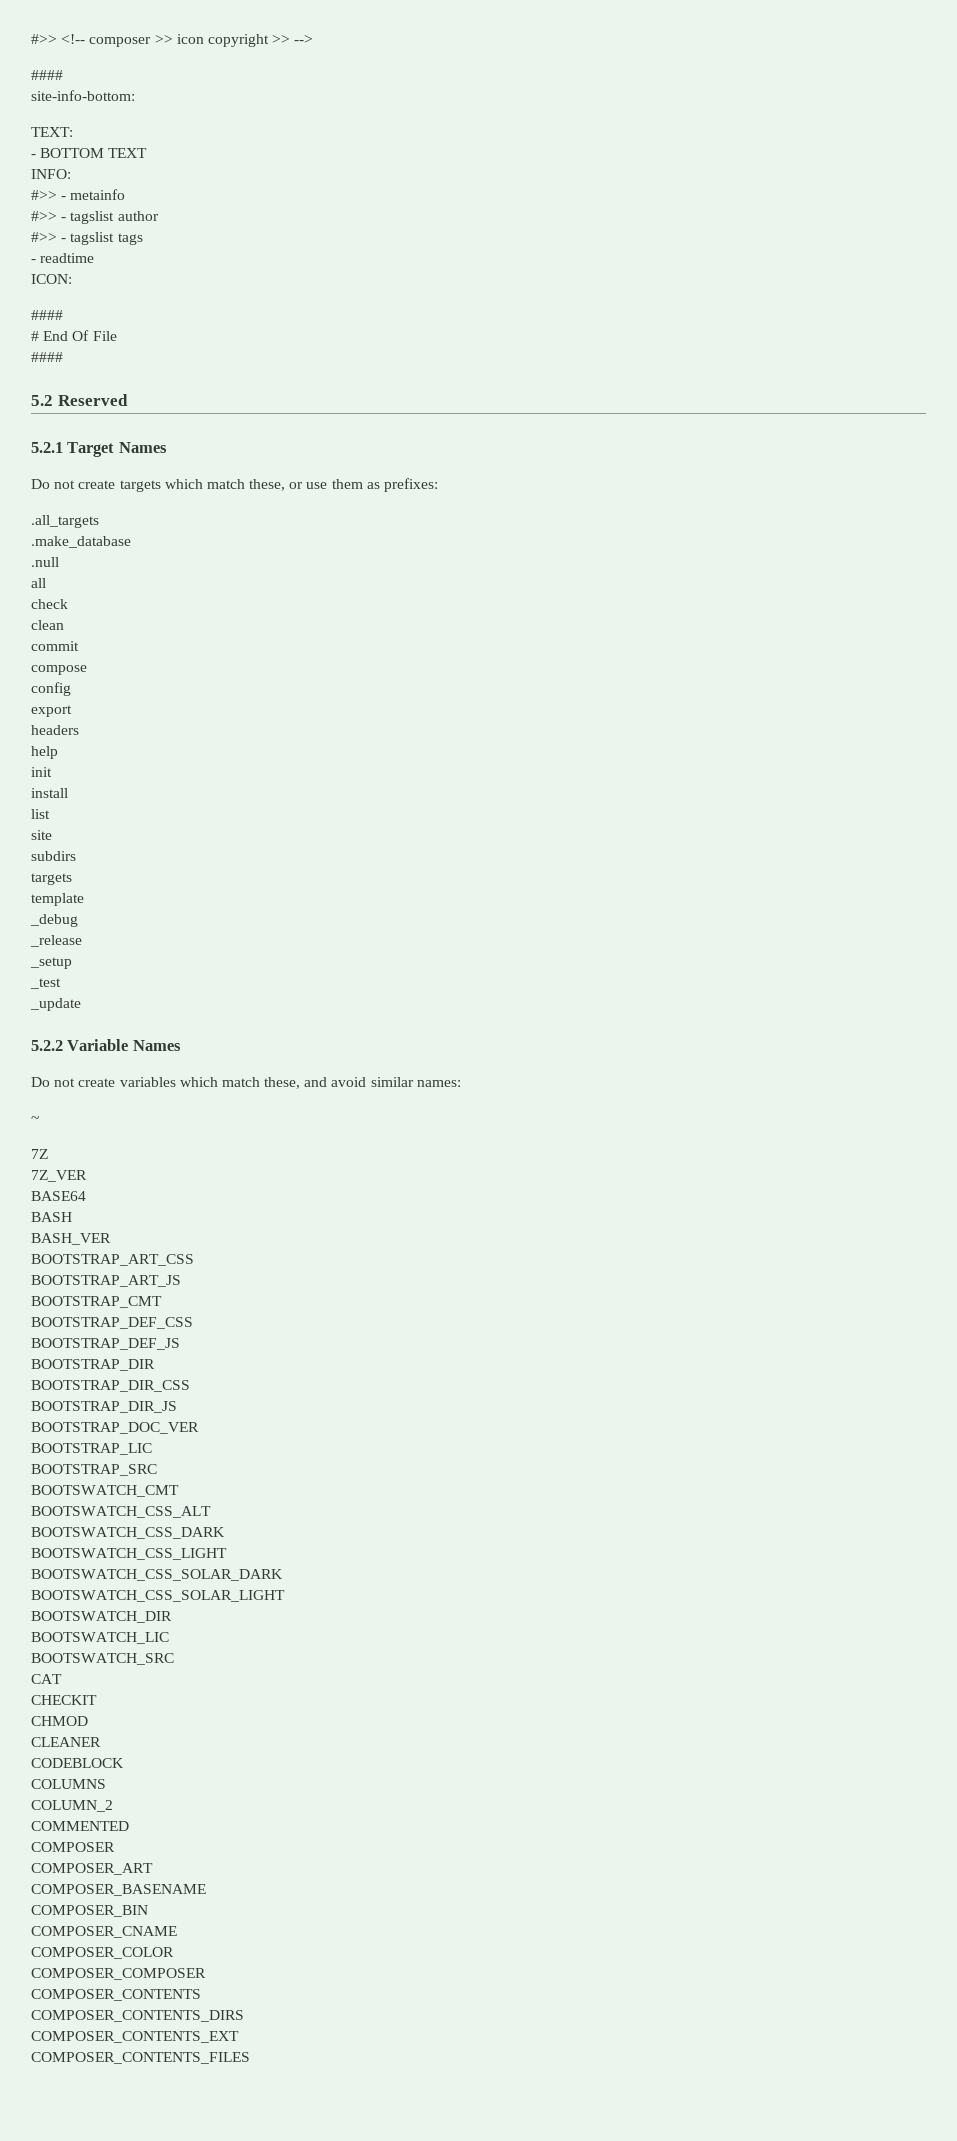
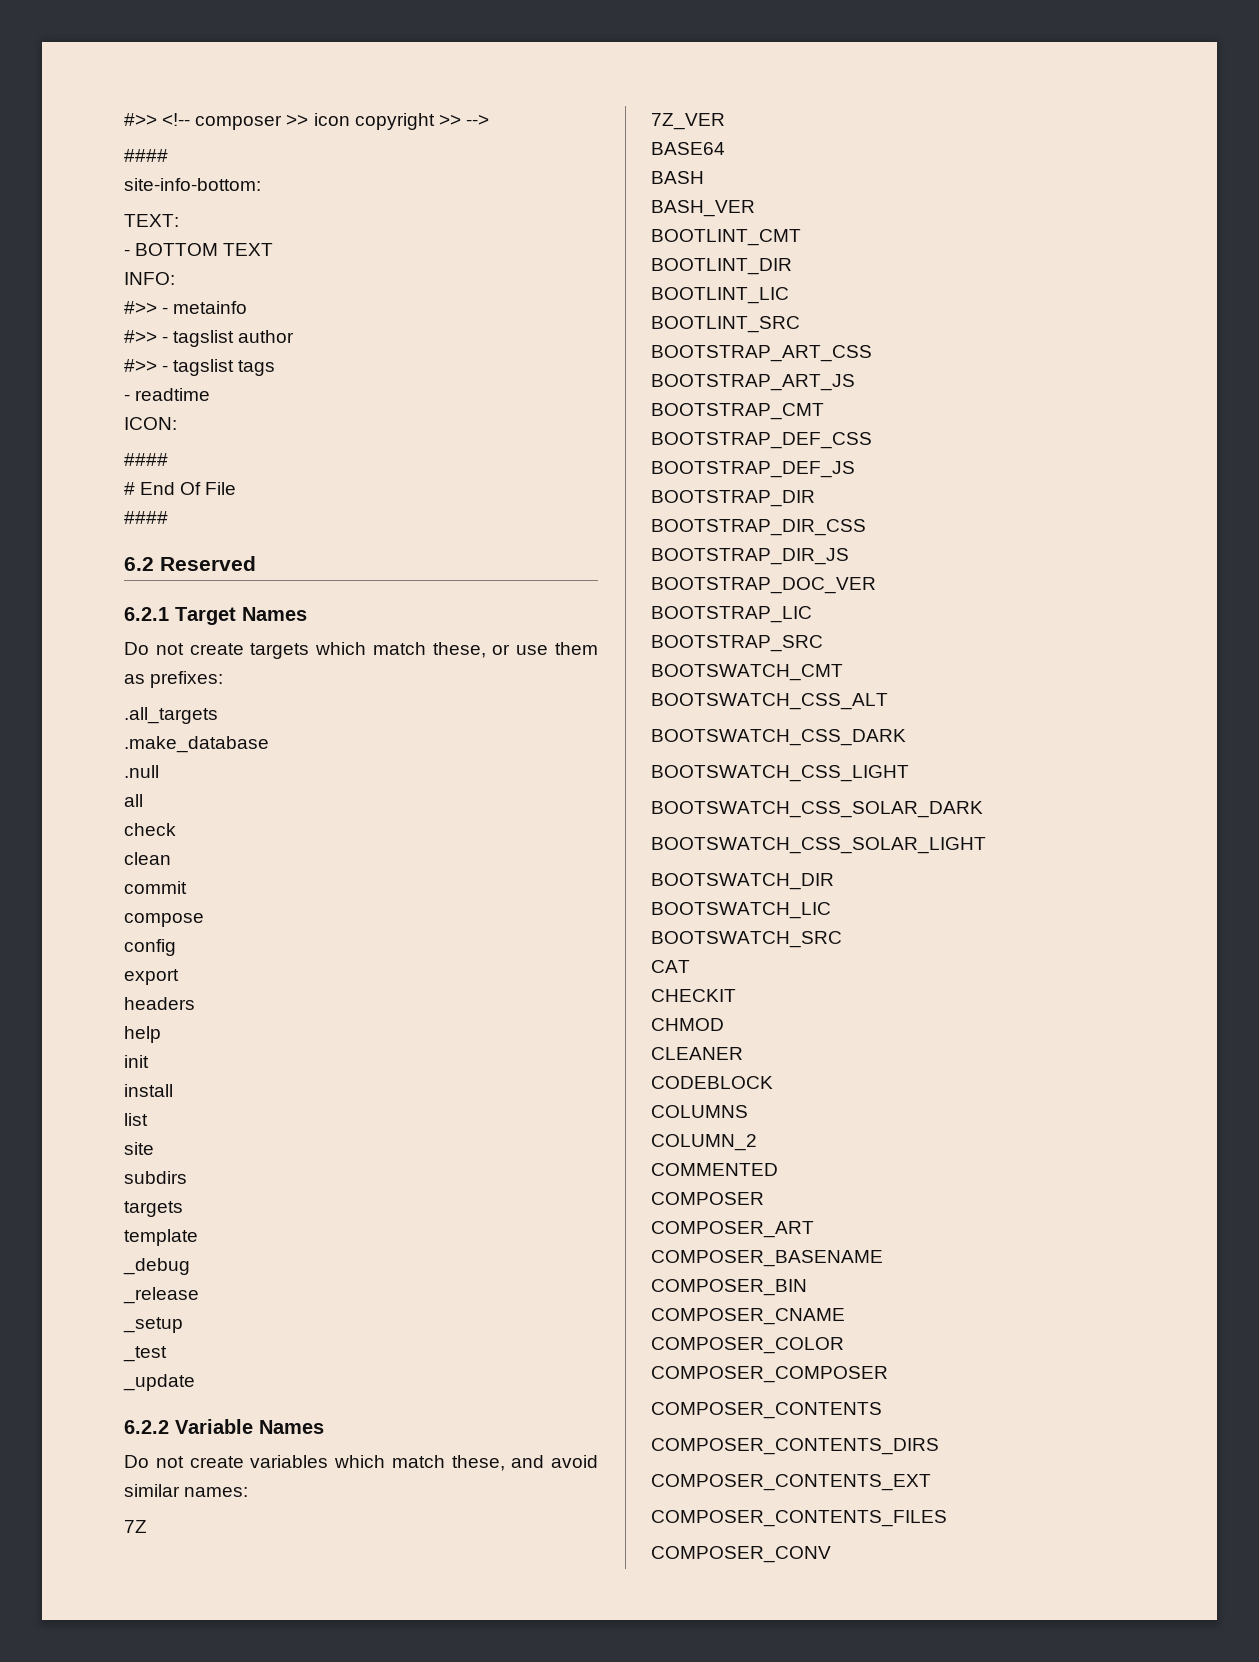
- 5.2 Reserved
+ 6.2 Reserved
- 5.2.1 Target Names
+ 6.2.1 Target Names
- 5.2.2 Variable Names
+ 6.2.2 Variable Names
- ~
+ BOOTLINT_CMT
+ BOOTLINT_DIR
+ BOOTLINT_LIC
+ BOOTLINT_SRC
+ COMPOSER_CONV

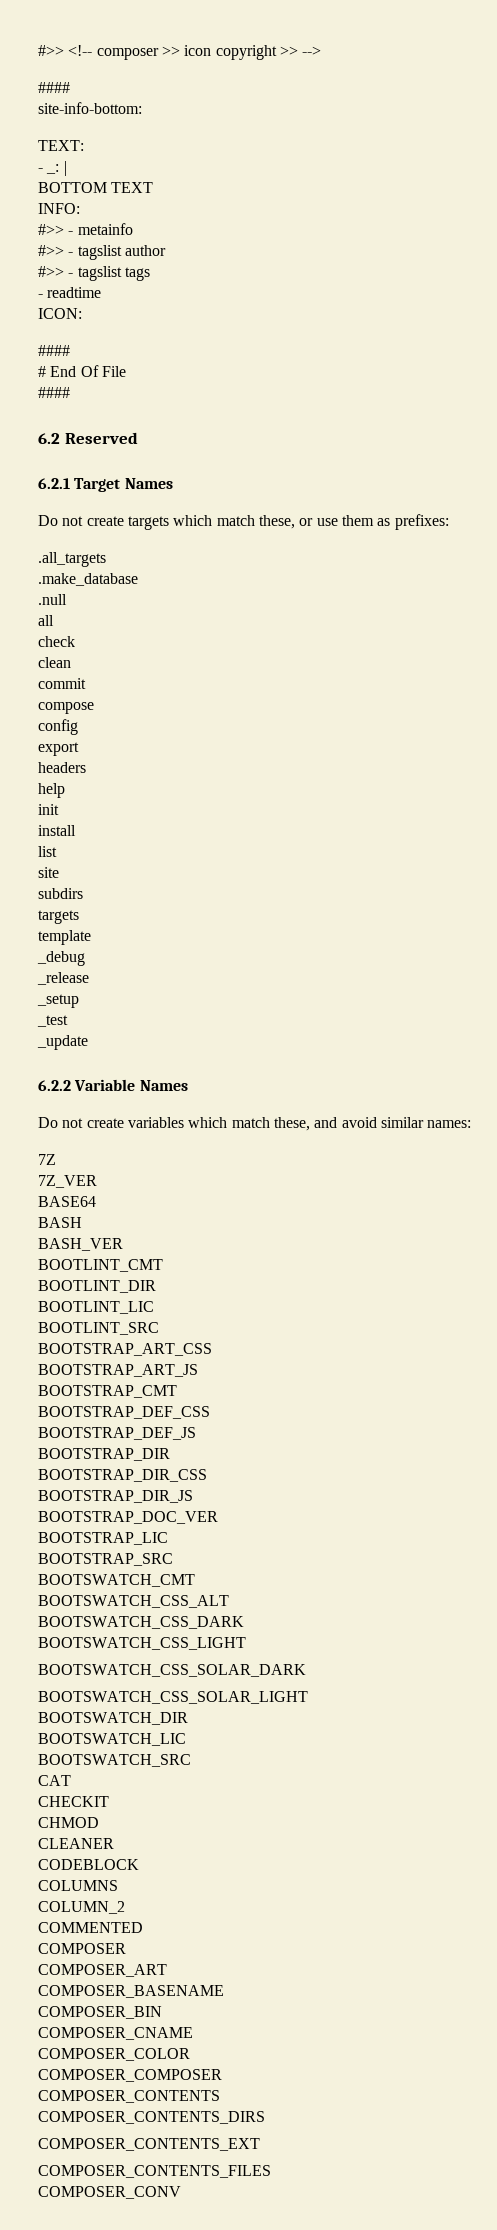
- - BOTTOM TEXT
+ - _: |
+ BOTTOM TEXT

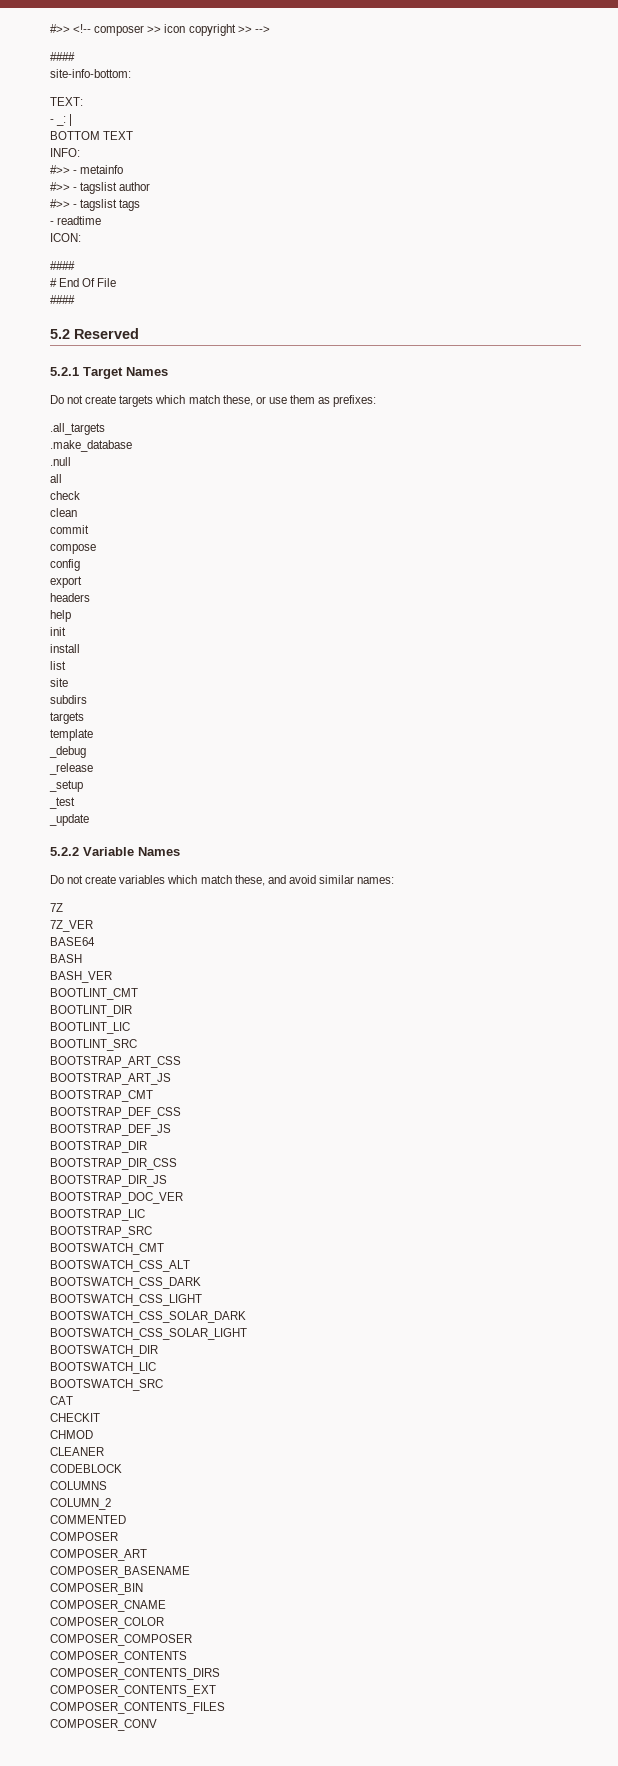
- 6.2 Reserved
+ 5.2 Reserved
- 6.2.1 Target Names
+ 5.2.1 Target Names
- 6.2.2 Variable Names
+ 5.2.2 Variable Names

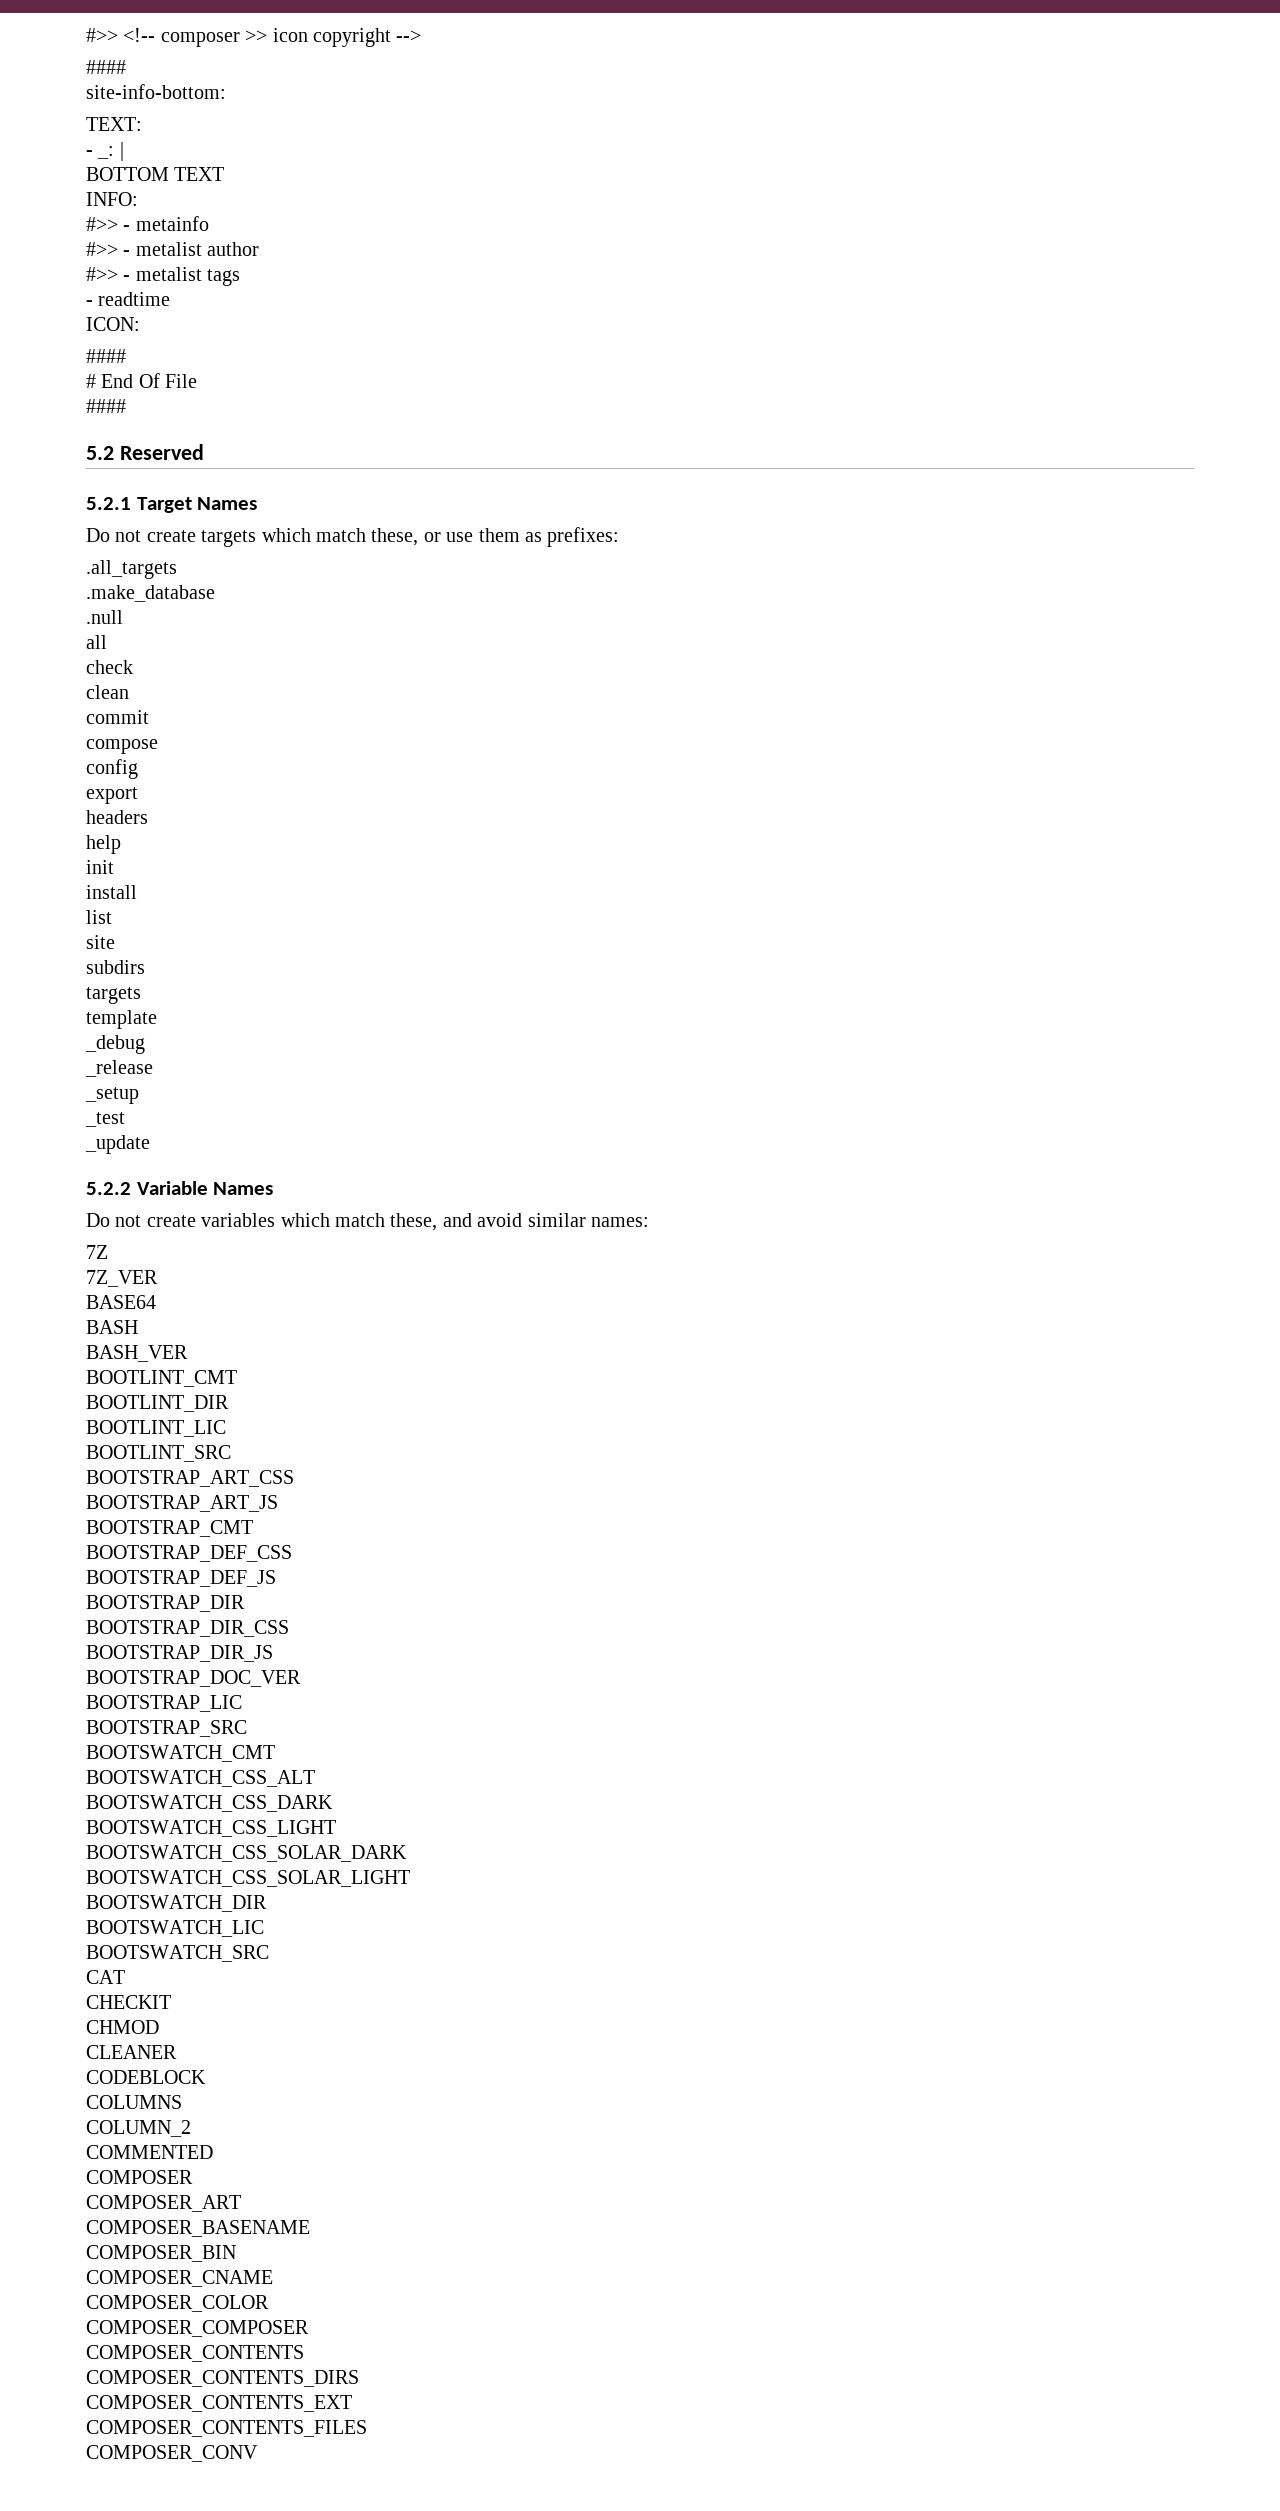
- #>> <!-- composer >> icon copyright >> -->
+ #>> <!-- composer >> icon copyright -->
- #>> - tagslist author
+ #>> - metalist author
- #>> - tagslist tags
+ #>> - metalist tags

